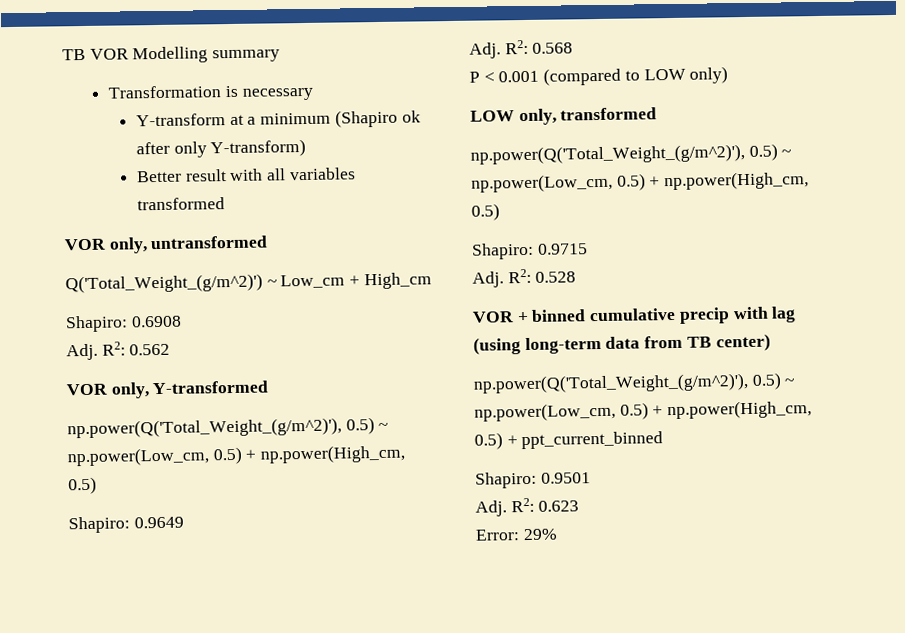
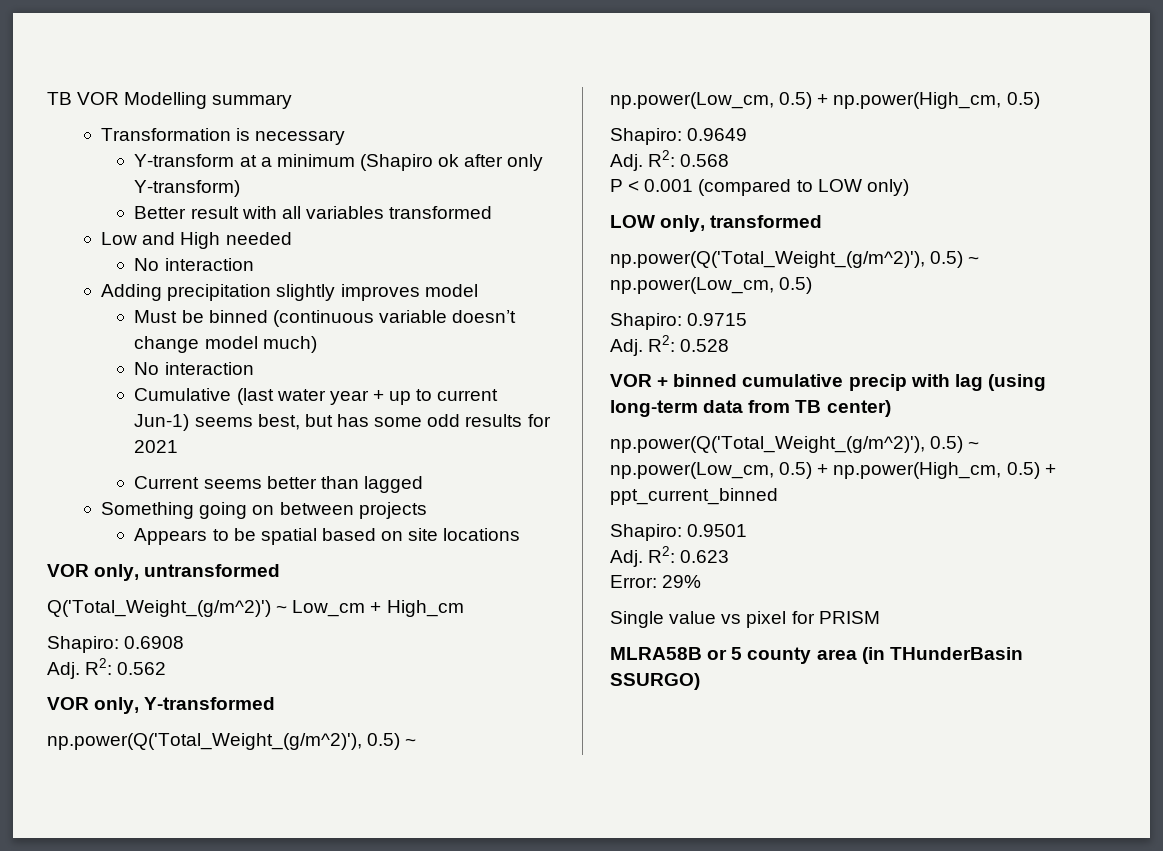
+ Low and High needed
+ No interaction
+ Adding precipitation slightly improves model
+ Must be binned (continuous variable doesn’t change model much)
+ No interaction
+ Cumulative (last water year + up to current Jun-1) seems best, but has some odd results for 2021
+ Current seems better than lagged
+ Something going on between projects
+ Appears to be spatial based on site locations
  LOW only, transformed
- np.power(Q('Total_Weight_(g/m^2)'), 0.5) ~ np.power(Low_cm, 0.5) + np.power(High_cm, 0.5)
+ np.power(Q('Total_Weight_(g/m^2)'), 0.5) ~ np.power(Low_cm, 0.5)
+ Single value vs pixel for PRISM
+ MLRA58B or 5 county area (in THunderBasin SSURGO)

